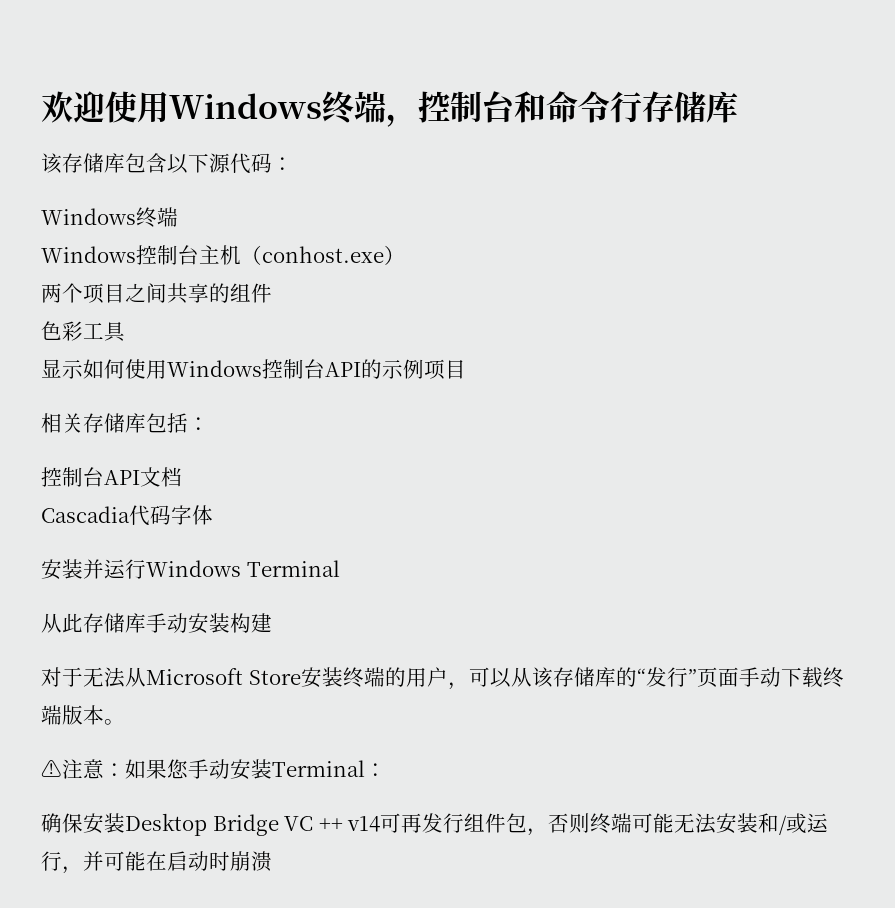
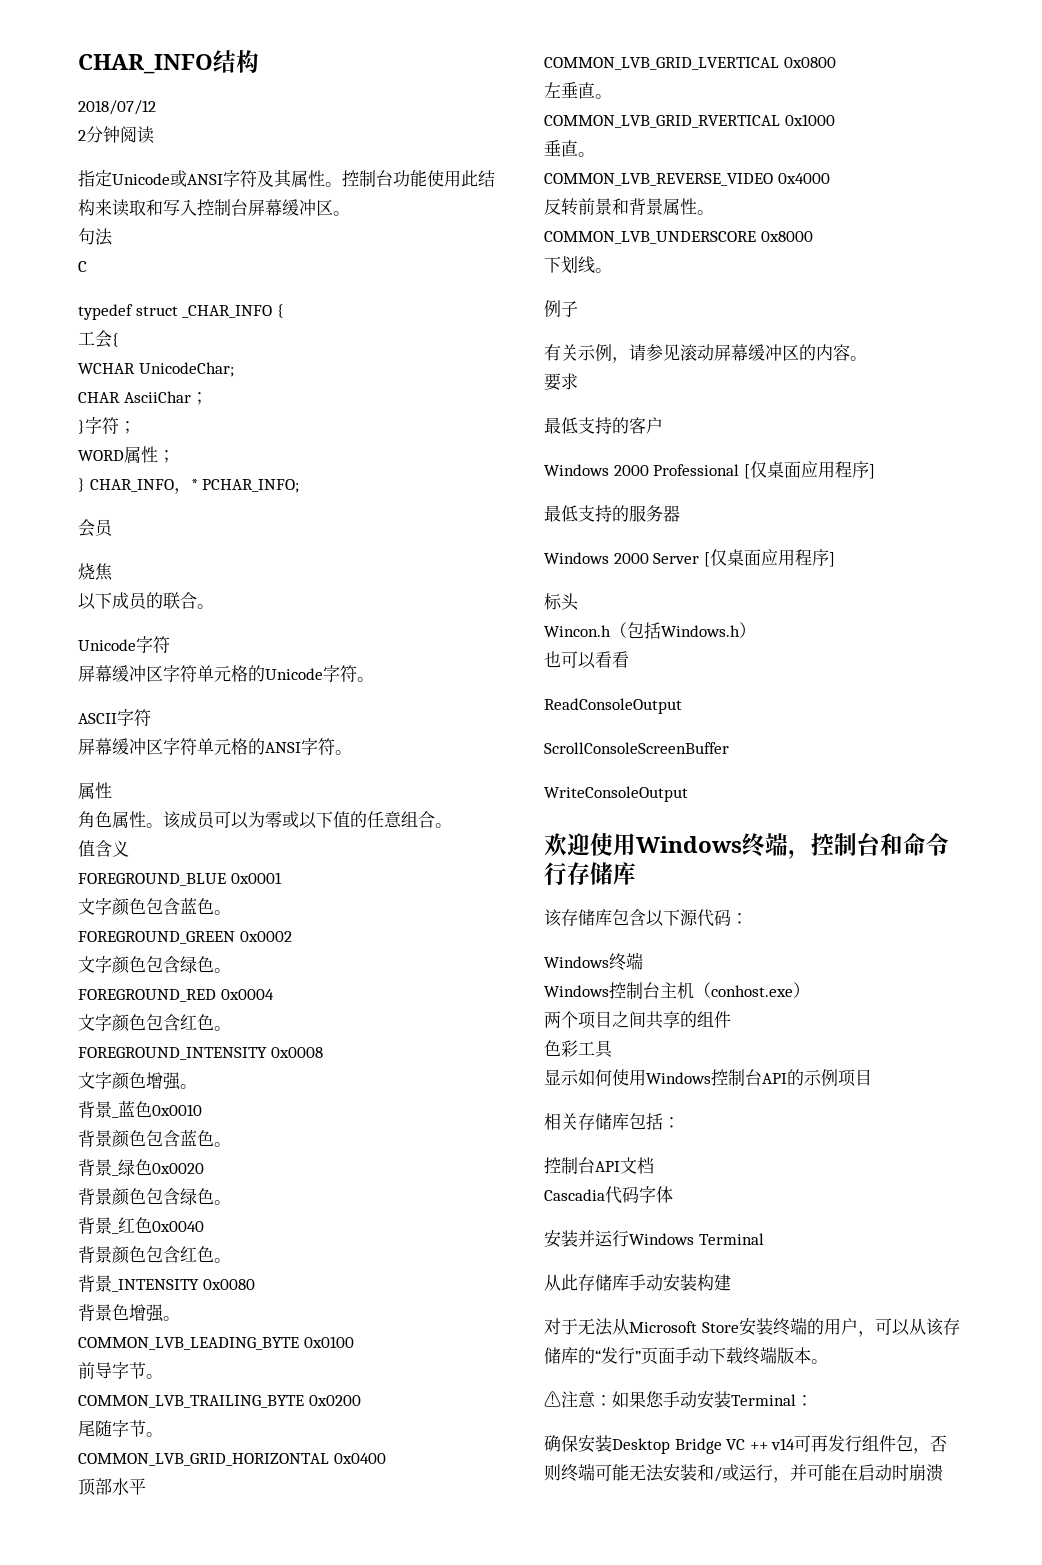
+ CHAR_INFO结构
+ 2018/07/12
+ 2分钟阅读
+ 指定Unicode或ANSI字符及其属性。控制台功能使用此结构来读取和写入控制台屏幕缓冲区。
+ 句法
+ C
+ typedef struct _CHAR_INFO {
+ 工会{
+ WCHAR UnicodeChar;
+ CHAR AsciiChar；
+ }字符；
+ WORD属性；
+ } CHAR_INFO，* PCHAR_INFO;
+ 会员
+ 烧焦
+ 以下成员的联合。
+ Unicode字符
+ 屏幕缓冲区字符单元格的Unicode字符。
+ ASCII字符
+ 屏幕缓冲区字符单元格的ANSI字符。
+ 属性
+ 角色属性。该成员可以为零或以下值的任意组合。
+ 值含义
+ FOREGROUND_BLUE 0x0001
+ 文字颜色包含蓝色。
+ FOREGROUND_GREEN 0x0002
+ 文字颜色包含绿色。
+ FOREGROUND_RED 0x0004
+ 文字颜色包含红色。
+ FOREGROUND_INTENSITY 0x0008
+ 文字颜色增强。
+ 背景_蓝色0x0010
+ 背景颜色包含蓝色。
+ 背景_绿色0x0020
+ 背景颜色包含绿色。
+ 背景_红色0x0040
+ 背景颜色包含红色。
+ 背景_INTENSITY 0x0080
+ 背景色增强。
+ COMMON_LVB_LEADING_BYTE 0x0100
+ 前导字节。
+ COMMON_LVB_TRAILING_BYTE 0x0200
+ 尾随字节。
+ COMMON_LVB_GRID_HORIZONTAL 0x0400
+ 顶部水平
+ COMMON_LVB_GRID_LVERTICAL 0x0800
+ 左垂直。
+ COMMON_LVB_GRID_RVERTICAL 0x1000
+ 垂直。
+ COMMON_LVB_REVERSE_VIDEO 0x4000
+ 反转前景和背景属性。
+ COMMON_LVB_UNDERSCORE 0x8000
+ 下划线。
+ 例子
+ 有关示例，请参见滚动屏幕缓冲区的内容。
+ 要求
+ 最低支持的客户
+ Windows 2000 Professional [仅桌面应用程序]
+ 最低支持的服务器
+ Windows 2000 Server [仅桌面应用程序]
+ 标头
+ Wincon.h（包括Windows.h）
+ 也可以看看
+ ReadConsoleOutput
+ ScrollConsoleScreenBuffer
+ WriteConsoleOutput

